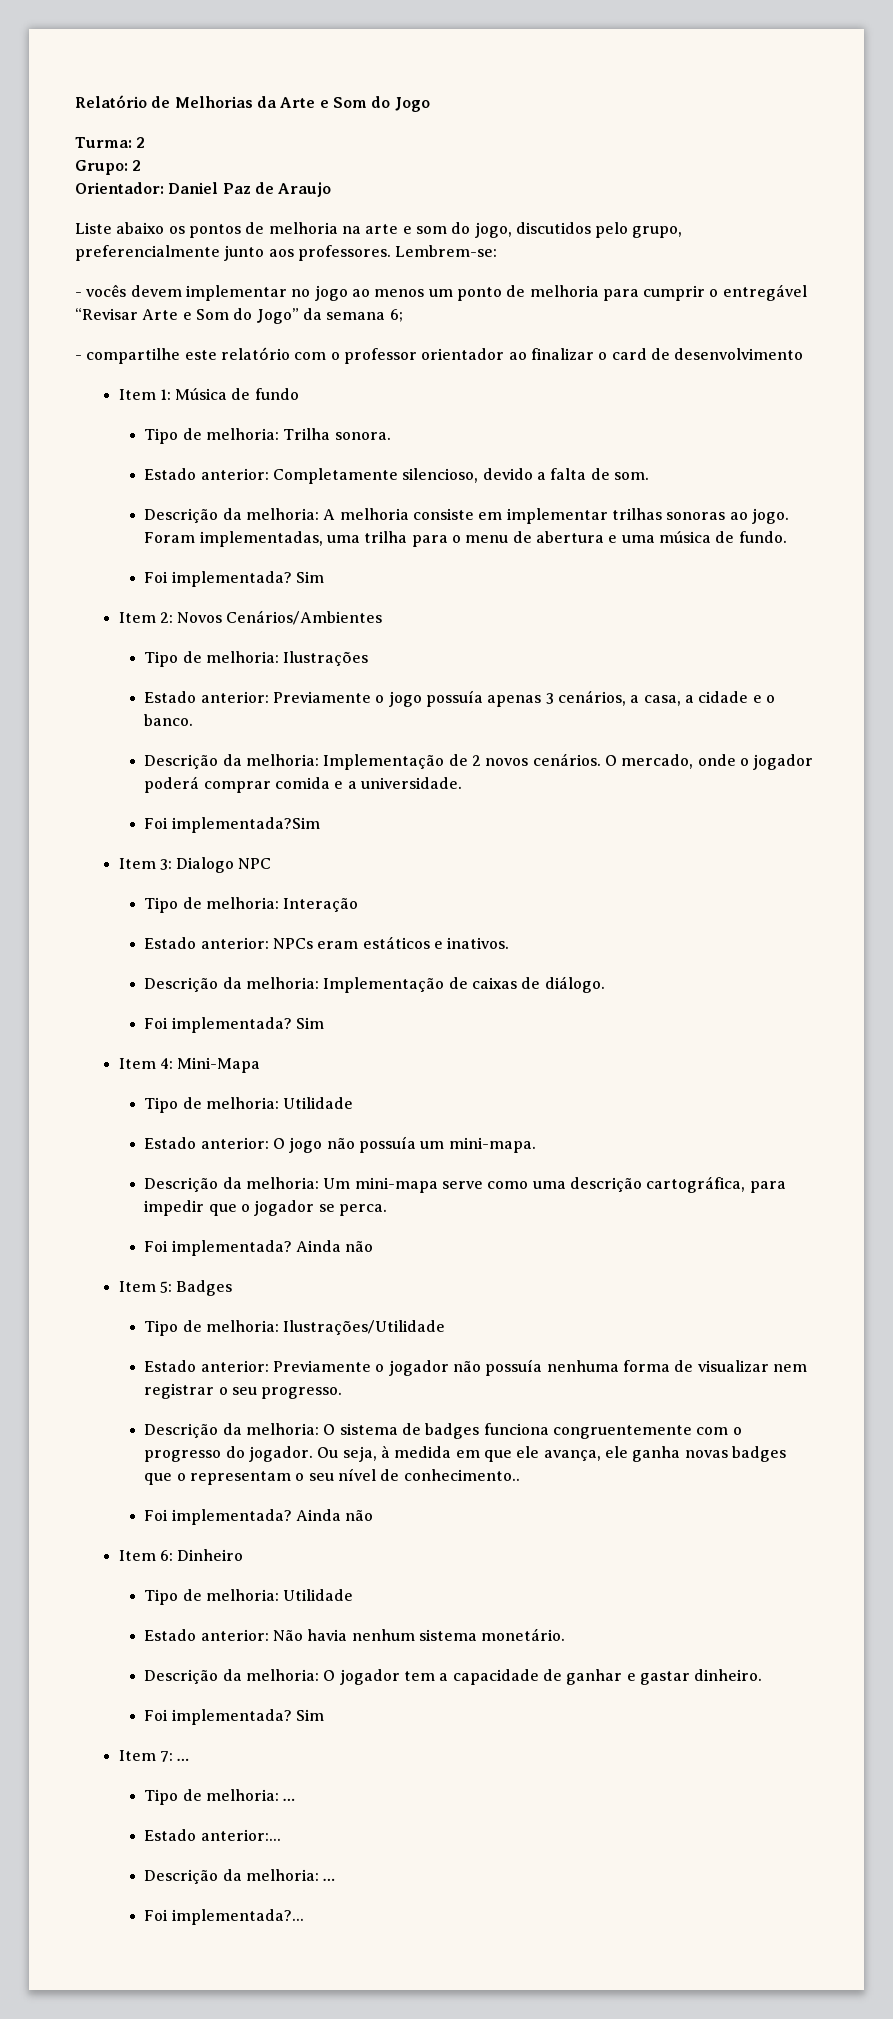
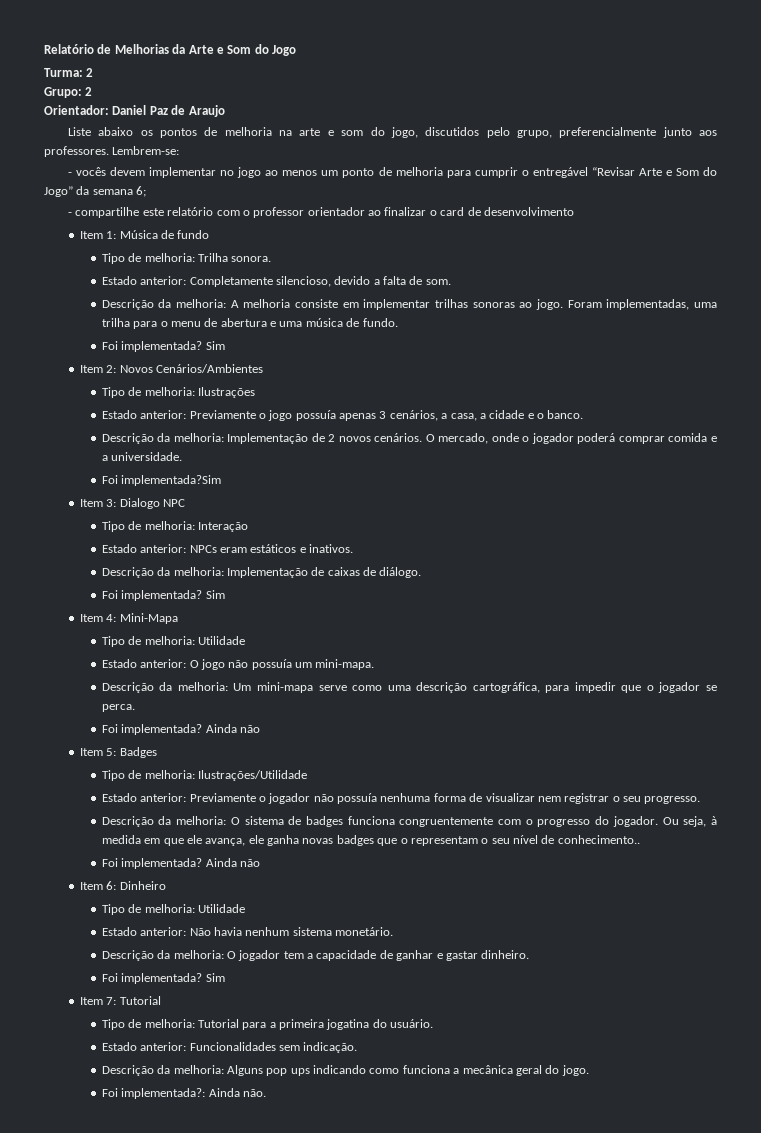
- Item 7: …
- Tipo de melhoria: …
- Estado anterior:...
- Descrição da melhoria: …
- Foi implementada?...
+ Item 7: Tutorial
+ Tipo de melhoria: Tutorial para a primeira jogatina do usuário.
+ Estado anterior: Funcionalidades sem indicação.
+ Descrição da melhoria: Alguns pop ups indicando como funciona a mecânica geral do jogo.
+ Foi implementada?: Ainda não.

